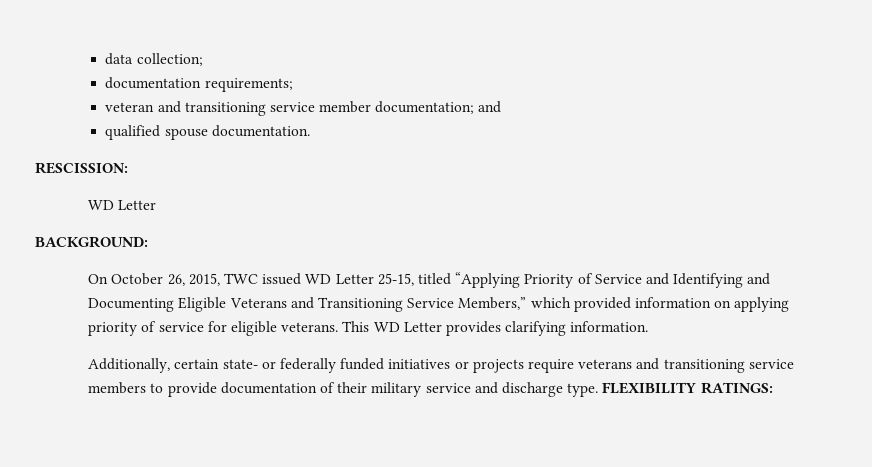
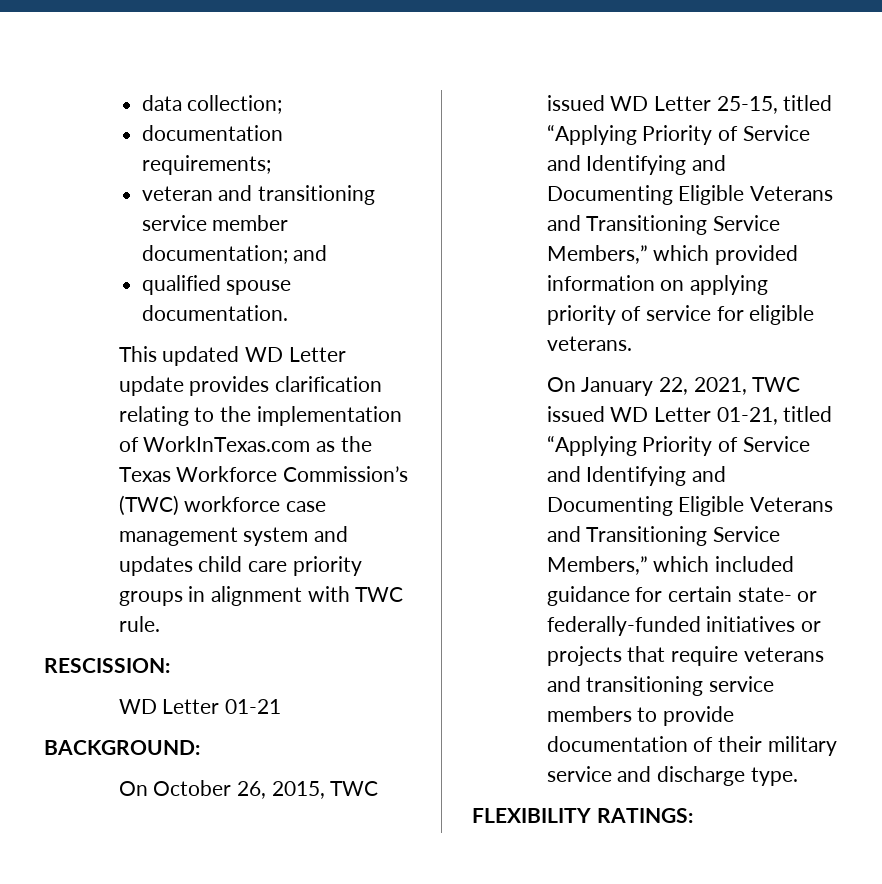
+ This updated WD Letter update provides clarification relating to the implementation of WorkInTexas.com as the Texas Workforce Commission’s (TWC) workforce case management system and updates child care priority groups in alignment with TWC rule.
  RESCISSION:
- WD Letter
+ WD Letter 01-21
- On October 26, 2015, TWC issued WD Letter 25-15, titled “Applying Priority of Service and Identifying and Documenting Eligible Veterans and Transitioning Service Members,” which provided information on applying priority of service for eligible veterans. This WD Letter provides clarifying information.
- Additionally, certain state- or federally funded initiatives or projects require veterans and transitioning service members to provide documentation of their military service and discharge type. FLEXIBILITY RATINGS:
+ On October 26, 2015, TWC issued WD Letter 25-15, titled “Applying Priority of Service and Identifying and Documenting Eligible Veterans and Transitioning Service Members,” which provided information on applying priority of service for eligible veterans.
+ On January 22, 2021, TWC issued WD Letter 01-21, titled “Applying Priority of Service and Identifying and Documenting Eligible Veterans and Transitioning Service Members,” which included guidance for certain state- or federally-funded initiatives or projects that require veterans and transitioning service members to provide documentation of their military service and discharge type.
+ FLEXIBILITY RATINGS:

